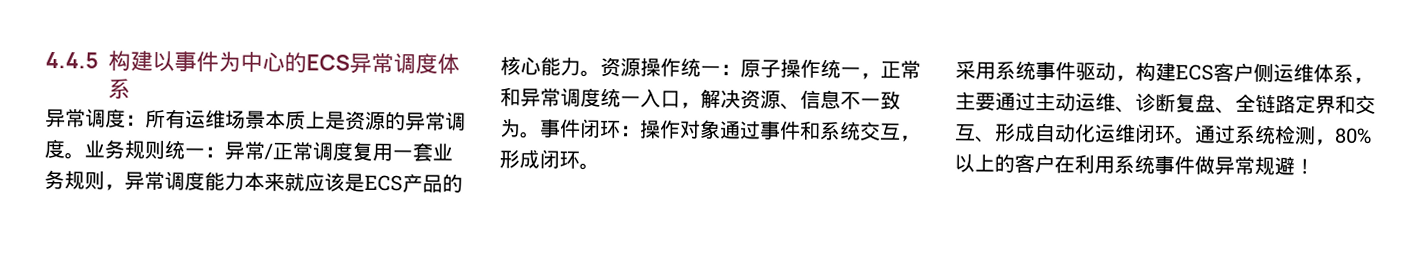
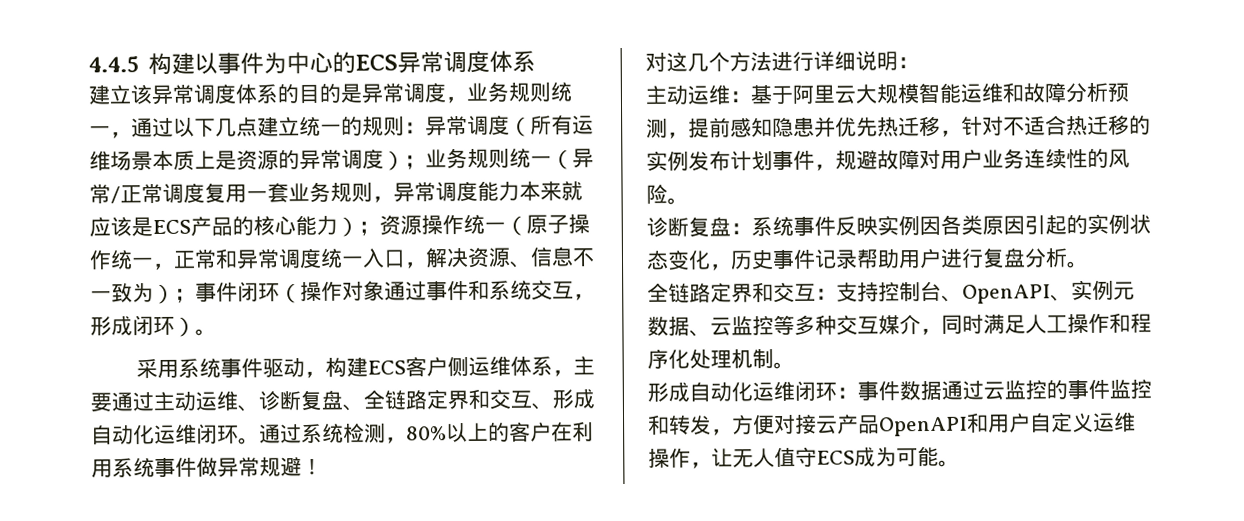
- 异常调度：所有运维场景本质上是资源的异常调度。业务规则统一：异常/正常调度复用一套业务规则，异常调度能力本来就应该是ECS产品的核心能力。资源操作统一：原子操作统一，正常和异常调度统一入口，解决资源、信息不一致为。事件闭环：操作对象通过事件和系统交互，形成闭环。
+ 建立该异常调度体系的目的是异常调度，业务规则统一，通过以下几点建立统一的规则：异常调度（所有运维场景本质上是资源的异常调度）；业务规则统一（异常/正常调度复用一套业务规则，异常调度能力本来就应该是ECS产品的核心能力）；资源操作统一（原子操作统一，正常和异常调度统一入口，解决资源、信息不一致为）；事件闭环（操作对象通过事件和系统交互，形成闭环）。
+ 对这几个方法进行详细说明：
+ 主动运维：基于阿里云大规模智能运维和故障分析预测，提前感知隐患并优先热迁移，针对不适合热迁移的实例发布计划事件，规避故障对用户业务连续性的风险。
+ 诊断复盘：系统事件反映实例因各类原因引起的实例状态变化，历史事件记录帮助用户进行复盘分析。
+ 全链路定界和交互：支持控制台、OpenAPI、实例元数据、云监控等多种交互媒介，同时满足人工操作和程序化处理机制。
+ 形成自动化运维闭环：事件数据通过云监控的事件监控和转发，方便对接云产品OpenAPI和用户自定义运维操作，让无人值守ECS成为可能。

